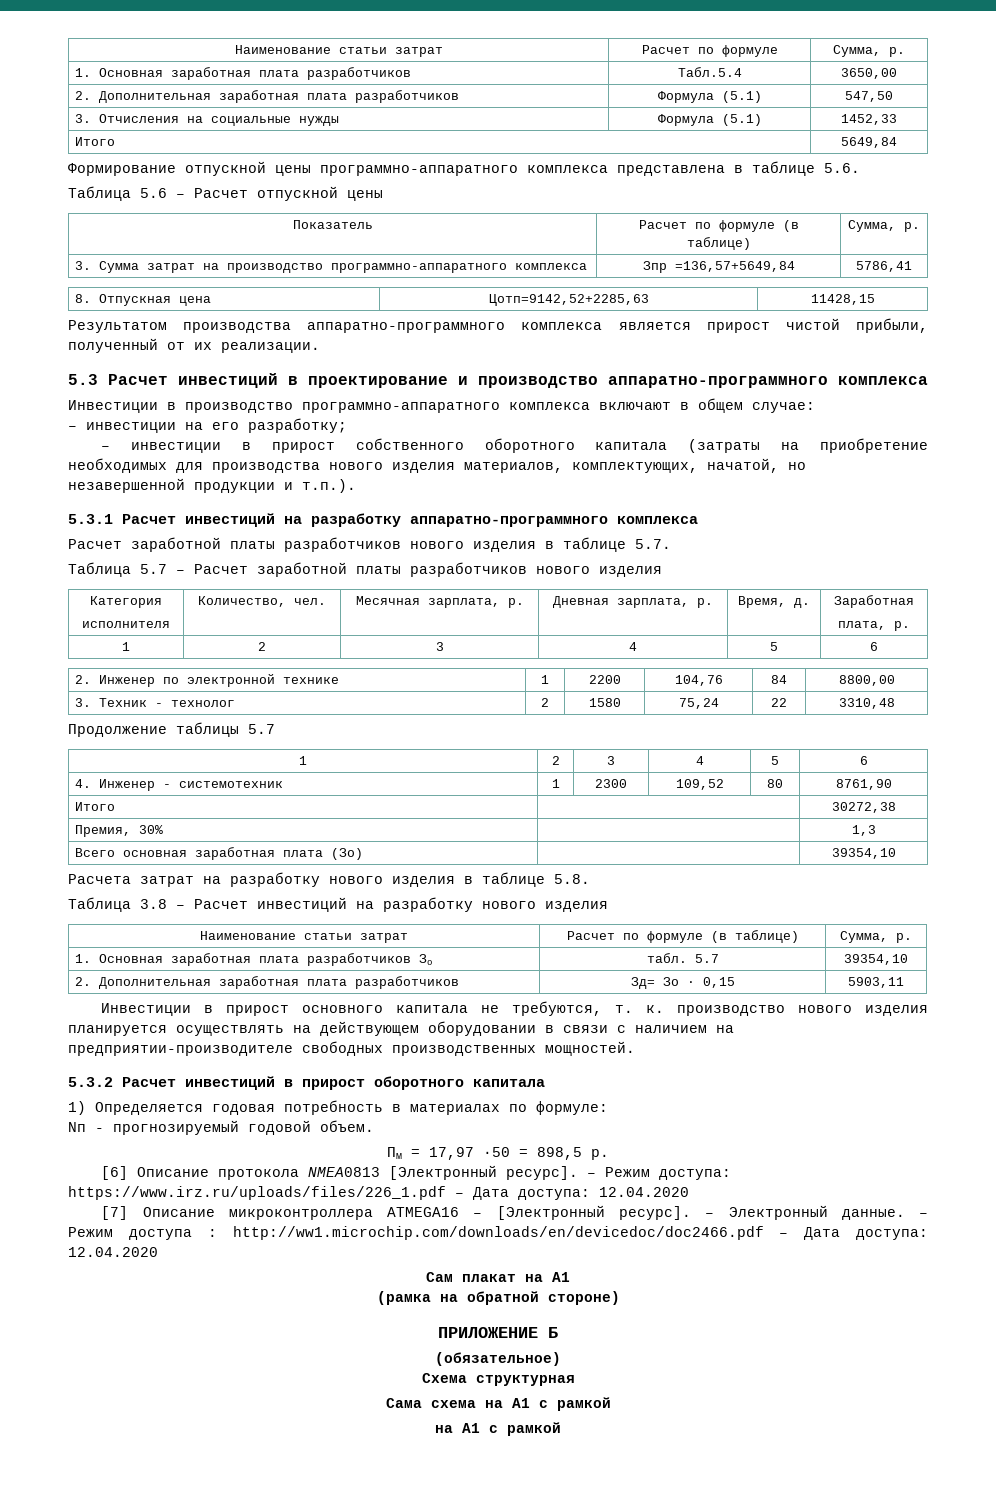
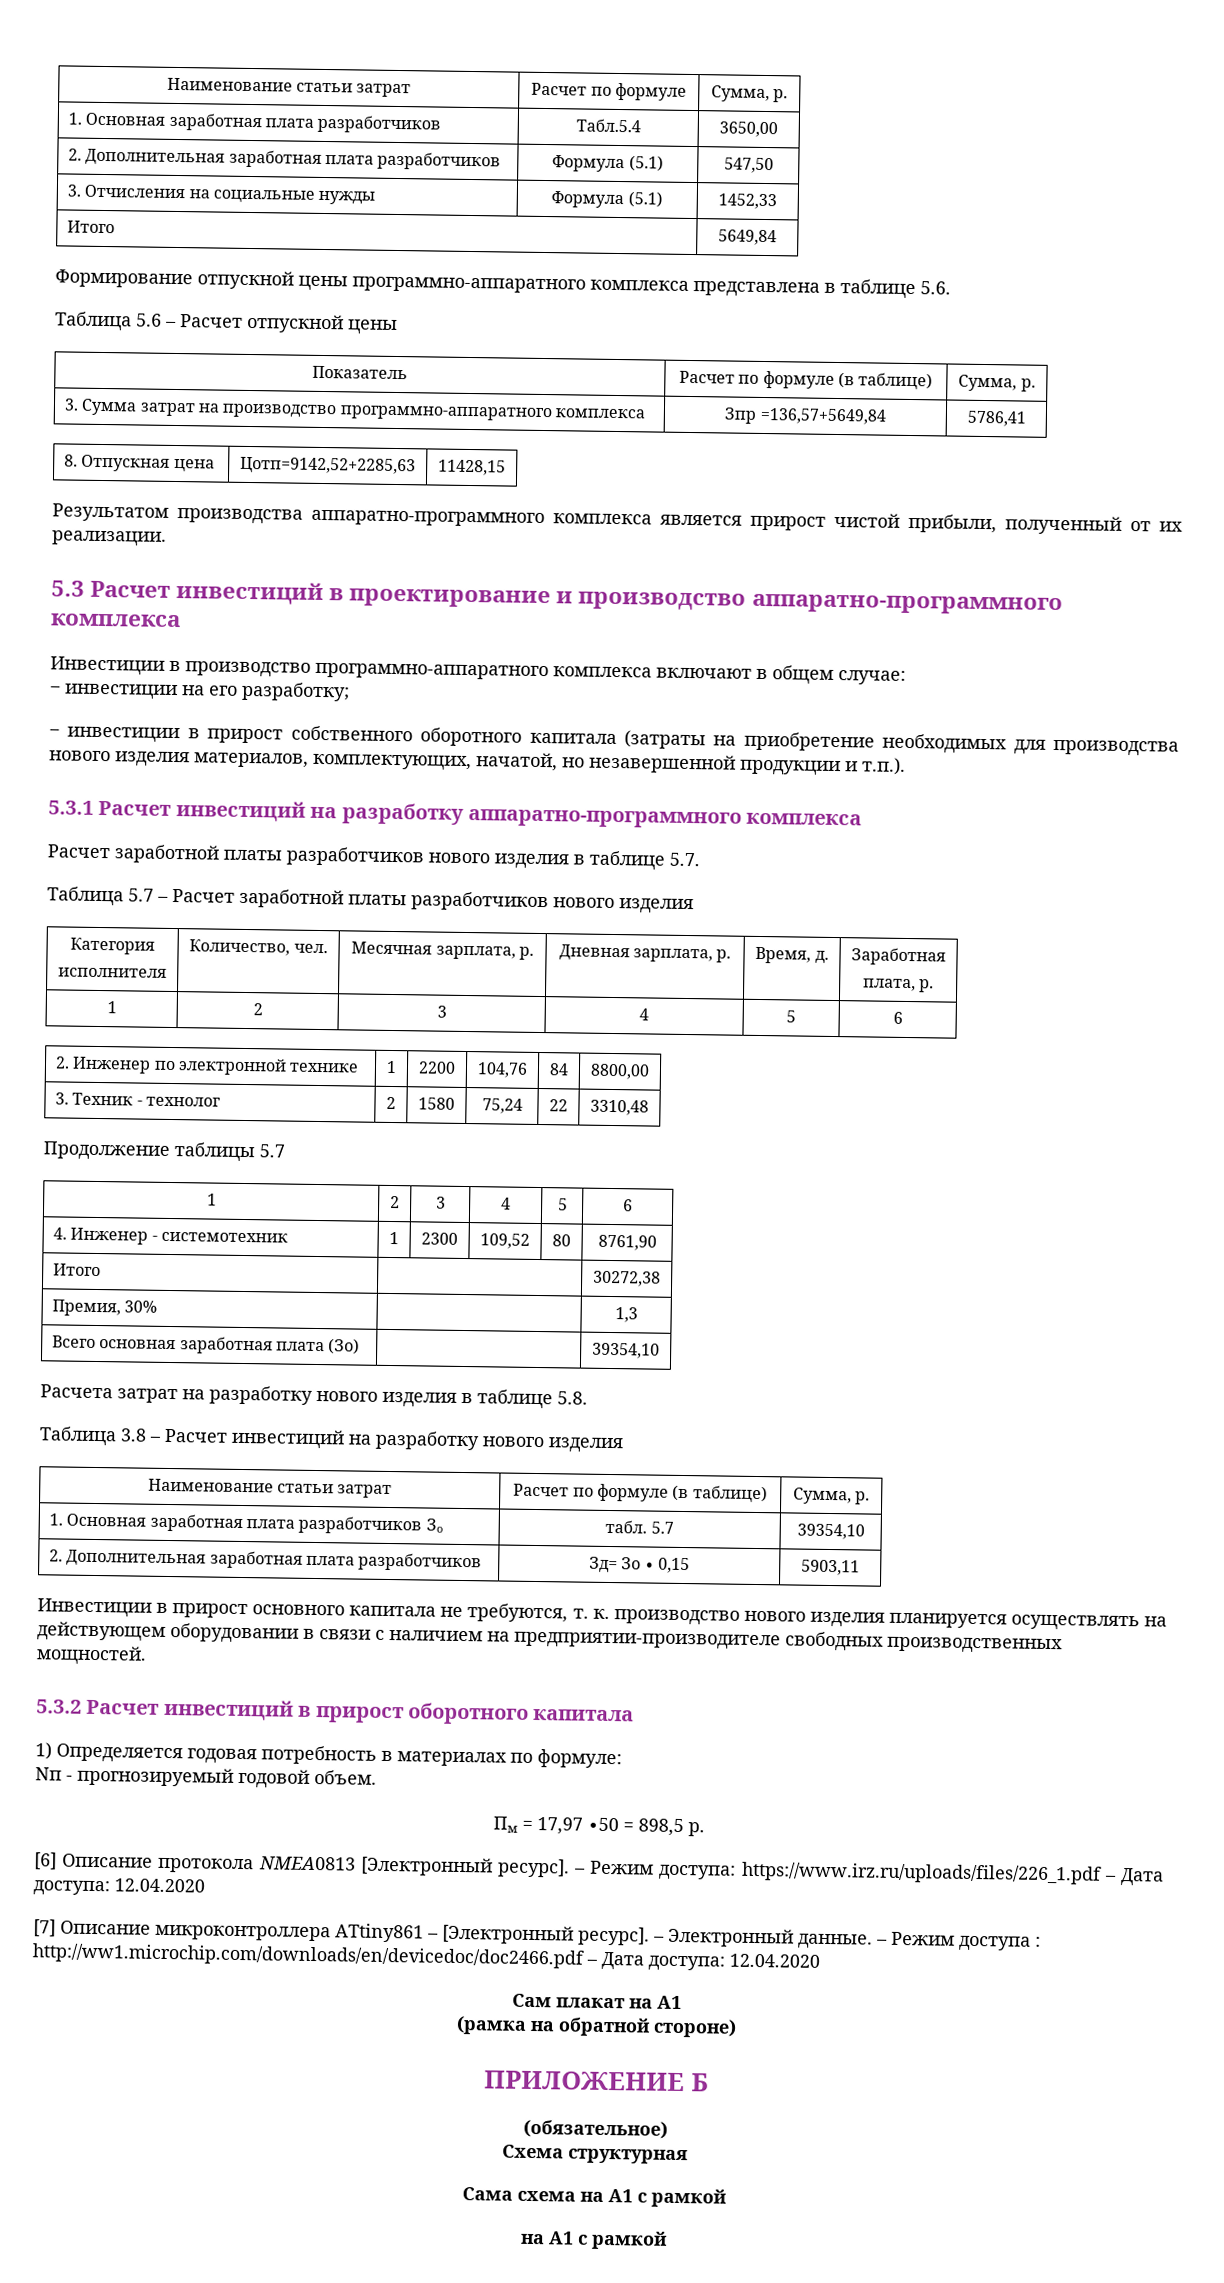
- [7] Описание микроконтроллера ATMEGA16 – [Электронный ресурс].
+ [7] Описание микроконтроллера ATtiny861 – [Электронный ресурс].

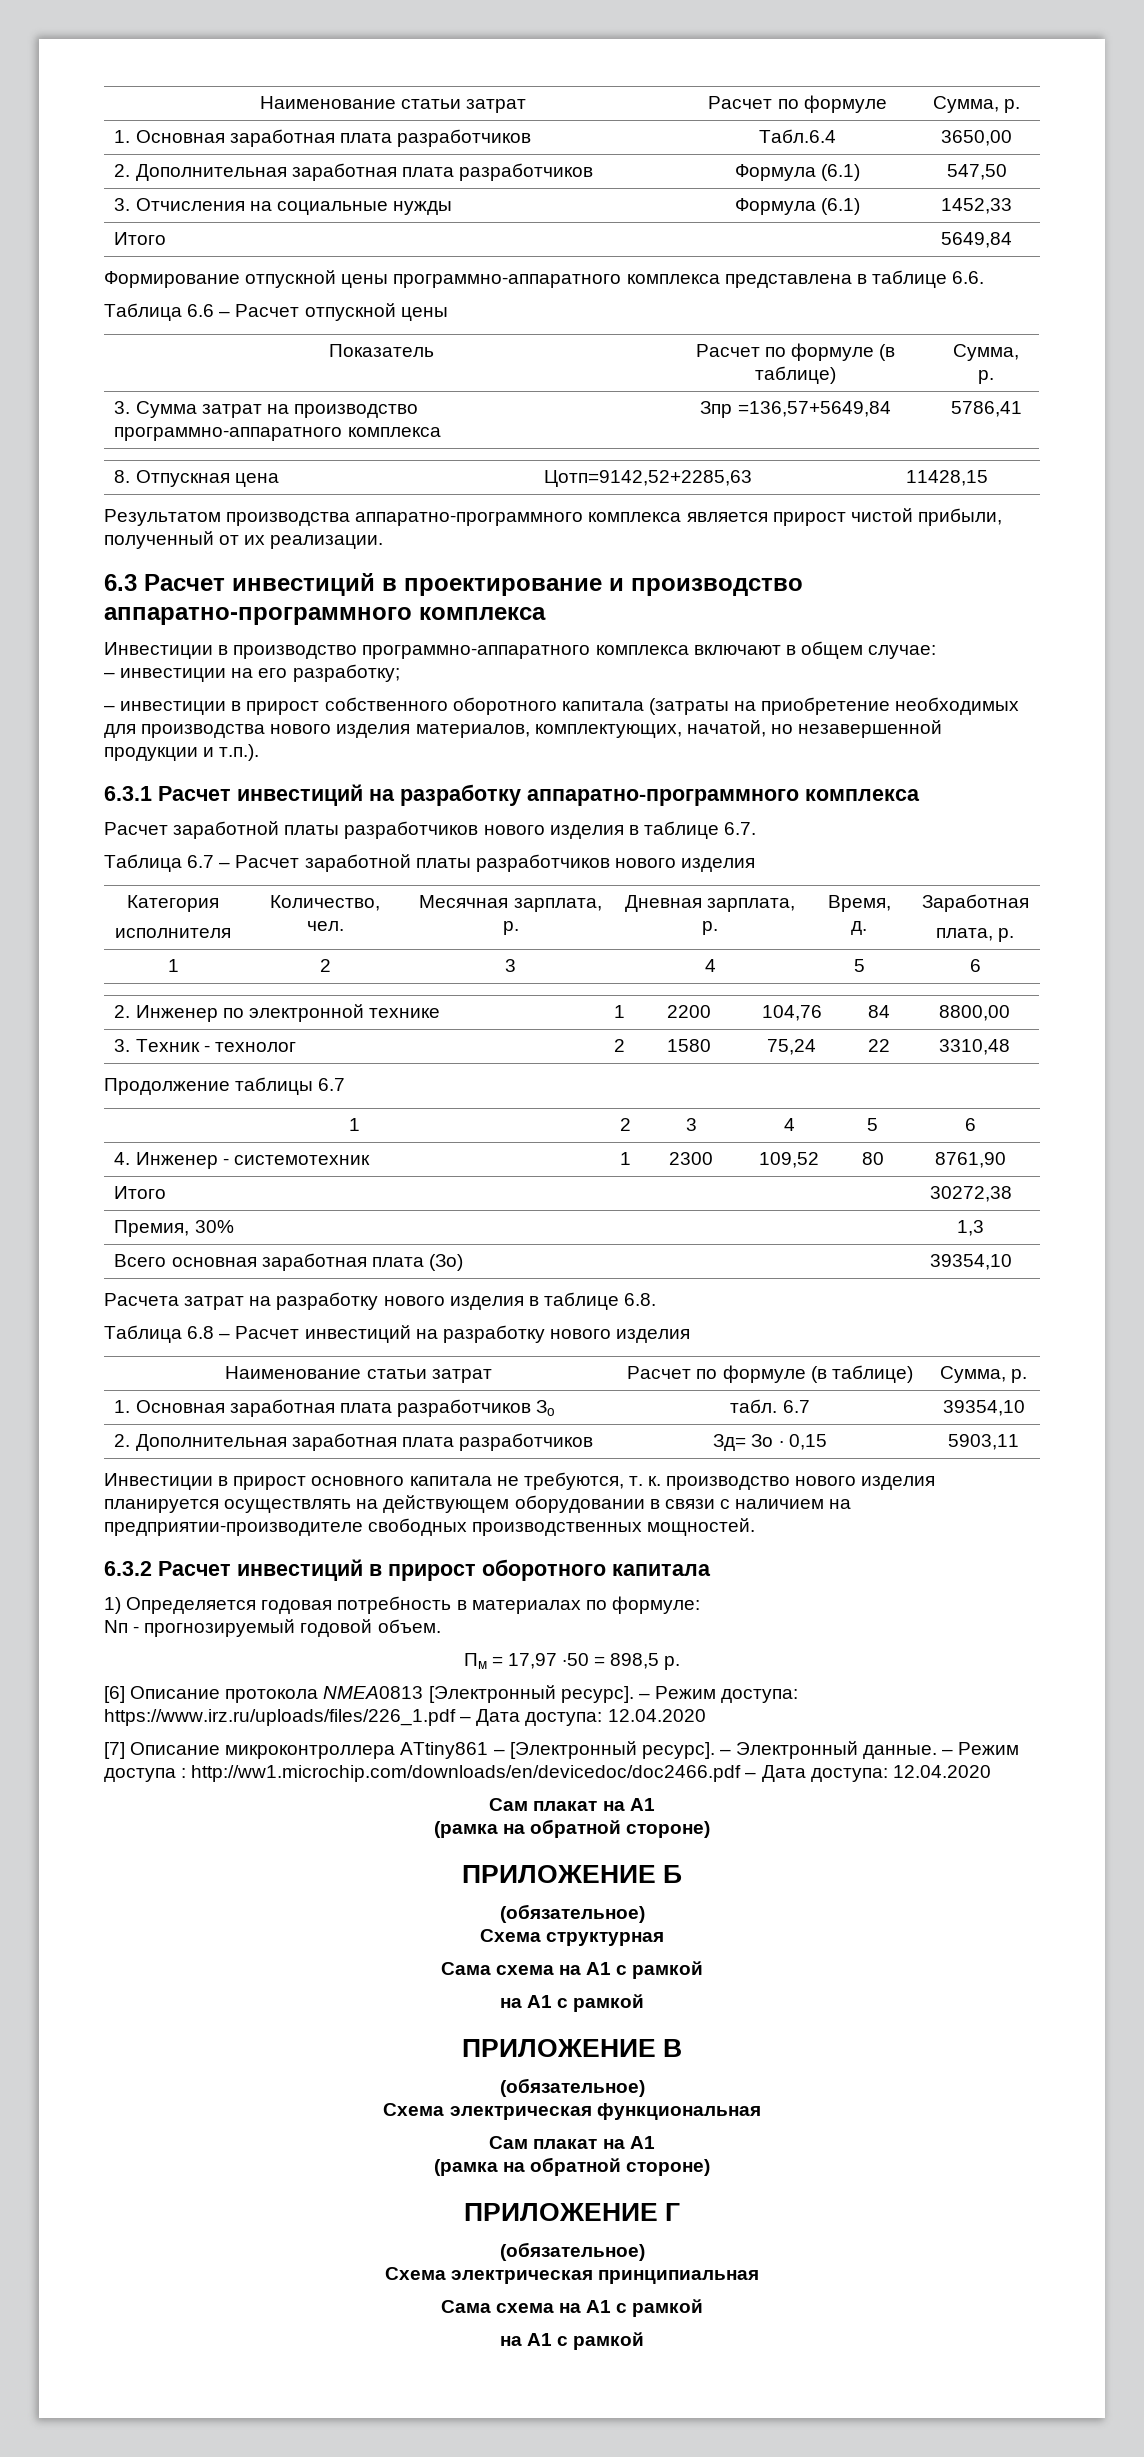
- 1. Основная заработная плата разработчиков | Табл.5.4 | 3650,00
+ 1. Основная заработная плата разработчиков | Табл.6.4 | 3650,00
- 2. Дополнительная заработная плата разработчиков | Формула (5.1) | 547,50
+ 2. Дополнительная заработная плата разработчиков | Формула (6.1) | 547,50
- 3. Отчисления на социальные нужды | Формула (5.1) | 1452,33
+ 3. Отчисления на социальные нужды | Формула (6.1) | 1452,33
- Формирование отпускной цены программно-аппаратного комплекса представлена в таблице 5.6.
- Таблица 5.6 – Расчет отпускной цены
+ Формирование отпускной цены программно-аппаратного комплекса представлена в таблице 6.6.
+ Таблица 6.6 – Расчет отпускной цены
- 5.3 Расчет инвестиций в проектирование и производство аппаратно-программного комплекса
+ 6.3 Расчет инвестиций в проектирование и производство аппаратно-программного комплекса
- 5.3.1 Расчет инвестиций на разработку аппаратно-программного комплекса
+ 6.3.1 Расчет инвестиций на разработку аппаратно-программного комплекса
- Расчет заработной платы разработчиков нового изделия в таблице 5.7.
- Таблица 5.7 – Расчет заработной платы разработчиков нового изделия
+ Расчет заработной платы разработчиков нового изделия в таблице 6.7.
+ Таблица 6.7 – Расчет заработной платы разработчиков нового изделия
- Продолжение таблицы 5.7
+ Продолжение таблицы 6.7
- Расчета затрат на разработку нового изделия в таблице 5.8.
- Таблица 3.8 – Расчет инвестиций на разработку нового изделия
+ Расчета затрат на разработку нового изделия в таблице 6.8.
+ Таблица 6.8 – Расчет инвестиций на разработку нового изделия
- 1. Основная заработная плата разработчиков Зо | табл. 5.7 | 39354,10
+ 1. Основная заработная плата разработчиков Зо | табл. 6.7 | 39354,10
- 5.3.2 Расчет инвестиций в прирост оборотного капитала
+ 6.3.2 Расчет инвестиций в прирост оборотного капитала
+ ПРИЛОЖЕНИЕ В
+ (обязательное)
+ Схема электрическая функциональная
+ Сам плакат на А1
+ (рамка на обратной стороне)
+ ПРИЛОЖЕНИЕ Г
+ (обязательное)
+ Схема электрическая принципиальная
+ Сама схема на А1 с рамкой
+ на А1 с рамкой

